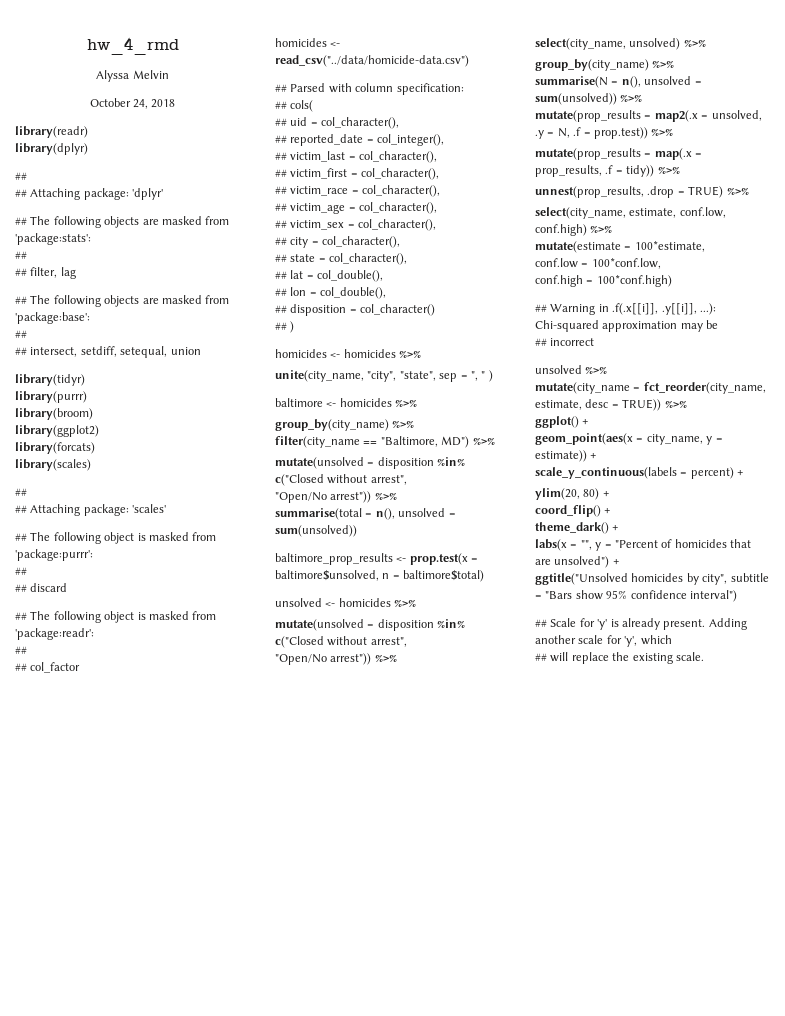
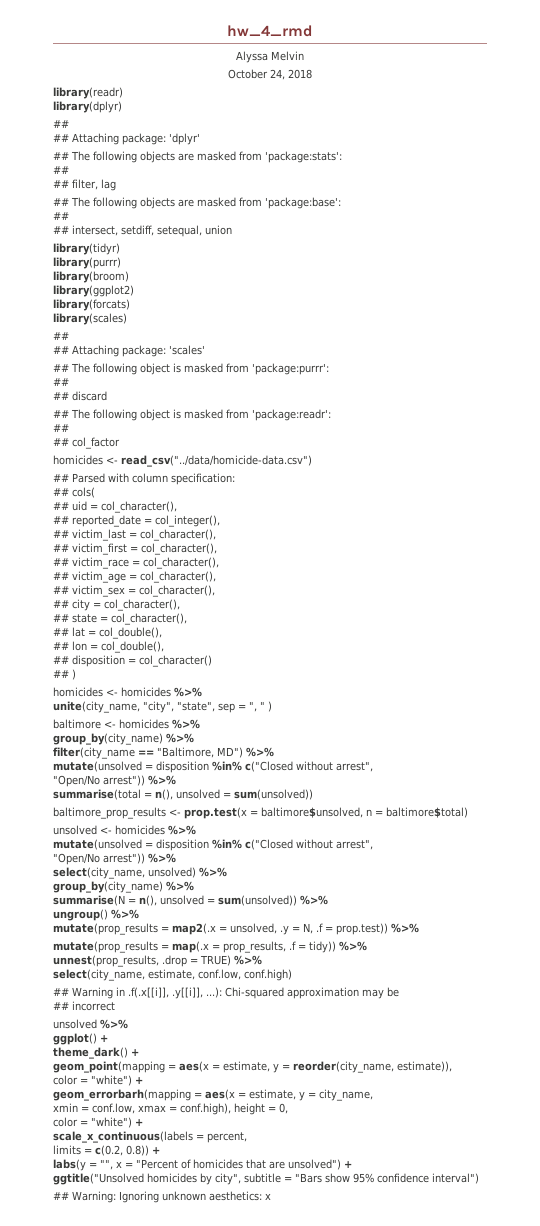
+ ungroup() %>%
- select(city_name, estimate, conf.low, conf.high) %>%
- mutate(estimate = 100*estimate,
- conf.low = 100*conf.low,
- conf.high = 100*conf.high)
+ select(city_name, estimate, conf.low, conf.high)
- mutate(city_name = fct_reorder(city_name, estimate, desc = TRUE)) %>%
  ggplot() +
- geom_point(aes(x = city_name, y = estimate)) +
- scale_y_continuous(labels = percent) +
- ylim(20, 80) +
- coord_flip() +
  theme_dark() +
- labs(x = "", y = "Percent of homicides that are unsolved") +
+ geom_point(mapping = aes(x = estimate, y = reorder(city_name, estimate)),
+ color = "white") +
+ geom_errorbarh(mapping = aes(x = estimate, y = city_name,
+ xmin = conf.low, xmax = conf.high), height = 0,
+ color = "white") +
+ scale_x_continuous(labels = percent,
+ limits = c(0.2, 0.8)) +
+ labs(y = "", x = "Percent of homicides that are unsolved") +
- ## Scale for 'y' is already present. Adding another scale for 'y', which
- ## will replace the existing scale.
+ ## Warning: Ignoring unknown aesthetics: x

